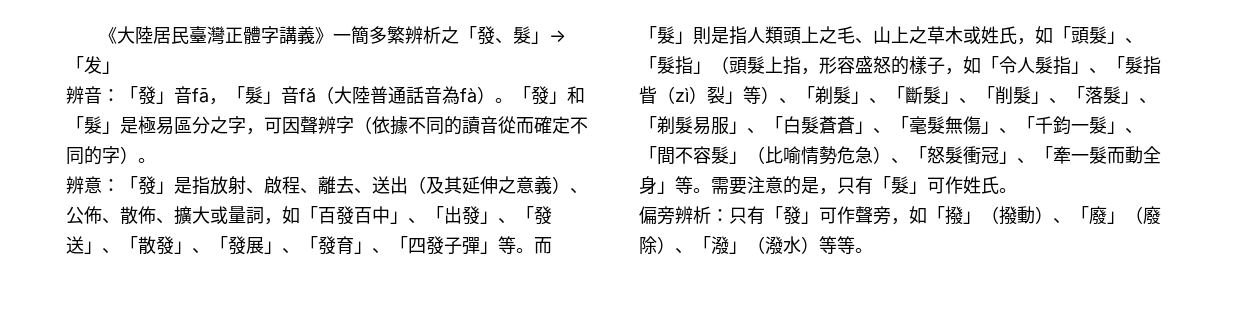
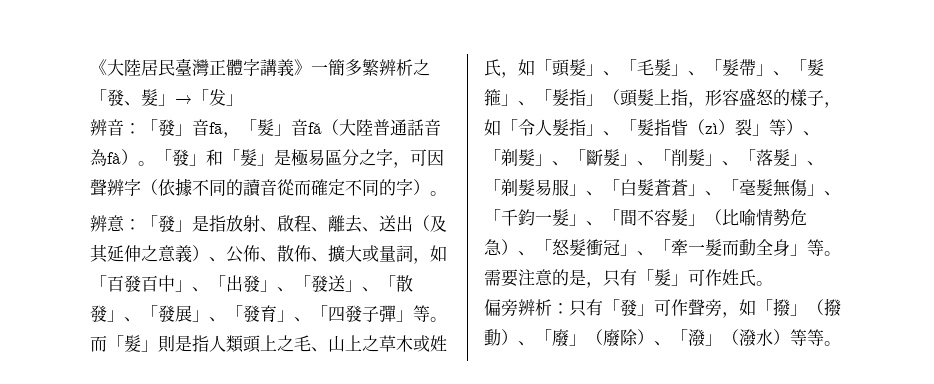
- 而「髮」則是指人類頭上之毛、山上之草木或姓氏，如「頭髮」、「髮指」（頭髮上指，形容盛怒的樣子，如「令人髮指」、「髮指眥（zì）裂」等）、「剃髮」、「斷髮」、「削髮」、「落髮」、「剃髮易服」、「白髮蒼蒼」、「毫髮無傷」、「千鈞一髮」、「間不容髮」（比喻情勢危急）、「怒髮衝冠」、「牽一髮而動全身」等。
+ 而「髮」則是指人類頭上之毛、山上之草木或姓氏，如「頭髮」、「毛髮」、「髮帶」、「髮箍」、「髮指」（頭髮上指，形容盛怒的樣子，如「令人髮指」、「髮指眥（zì）裂」等）、「剃髮」、「斷髮」、「削髮」、「落髮」、「剃髮易服」、「白髮蒼蒼」、「毫髮無傷」、「千鈞一髮」、「間不容髮」（比喻情勢危急）、「怒髮衝冠」、「牽一髮而動全身」等。

